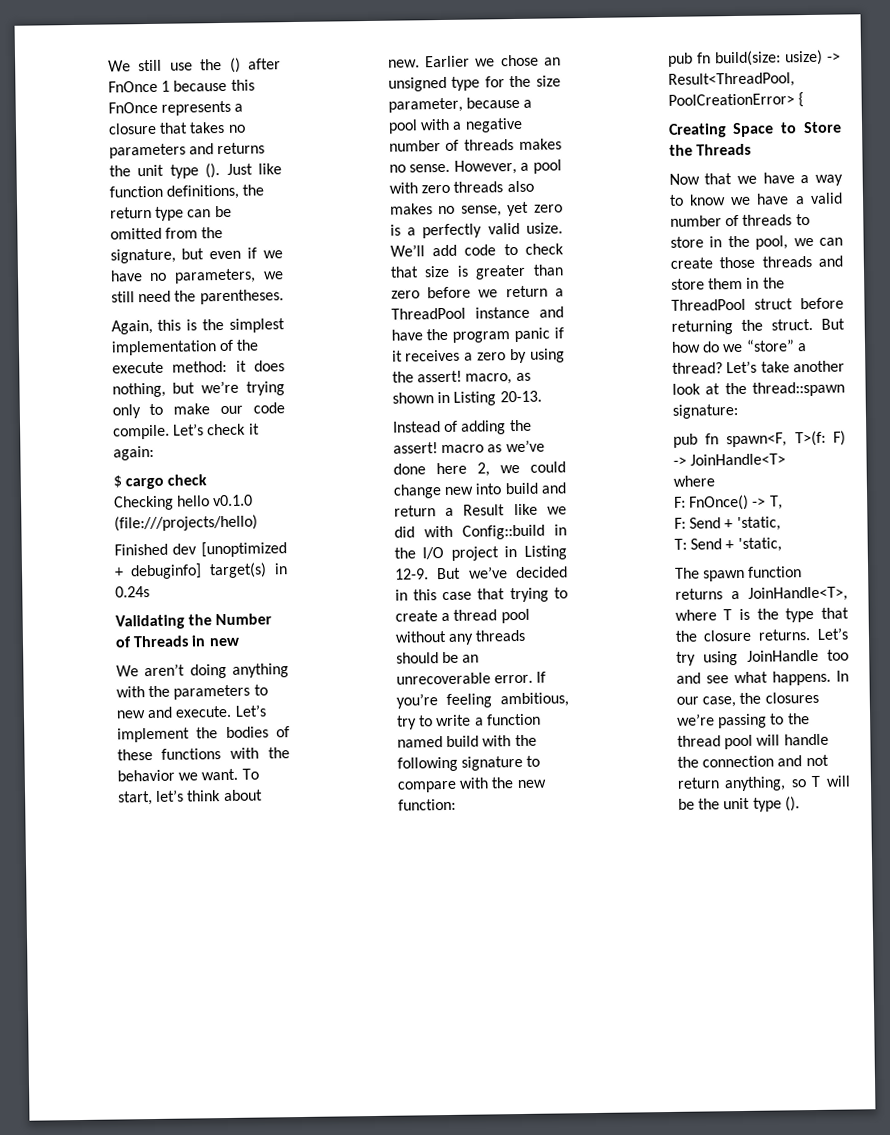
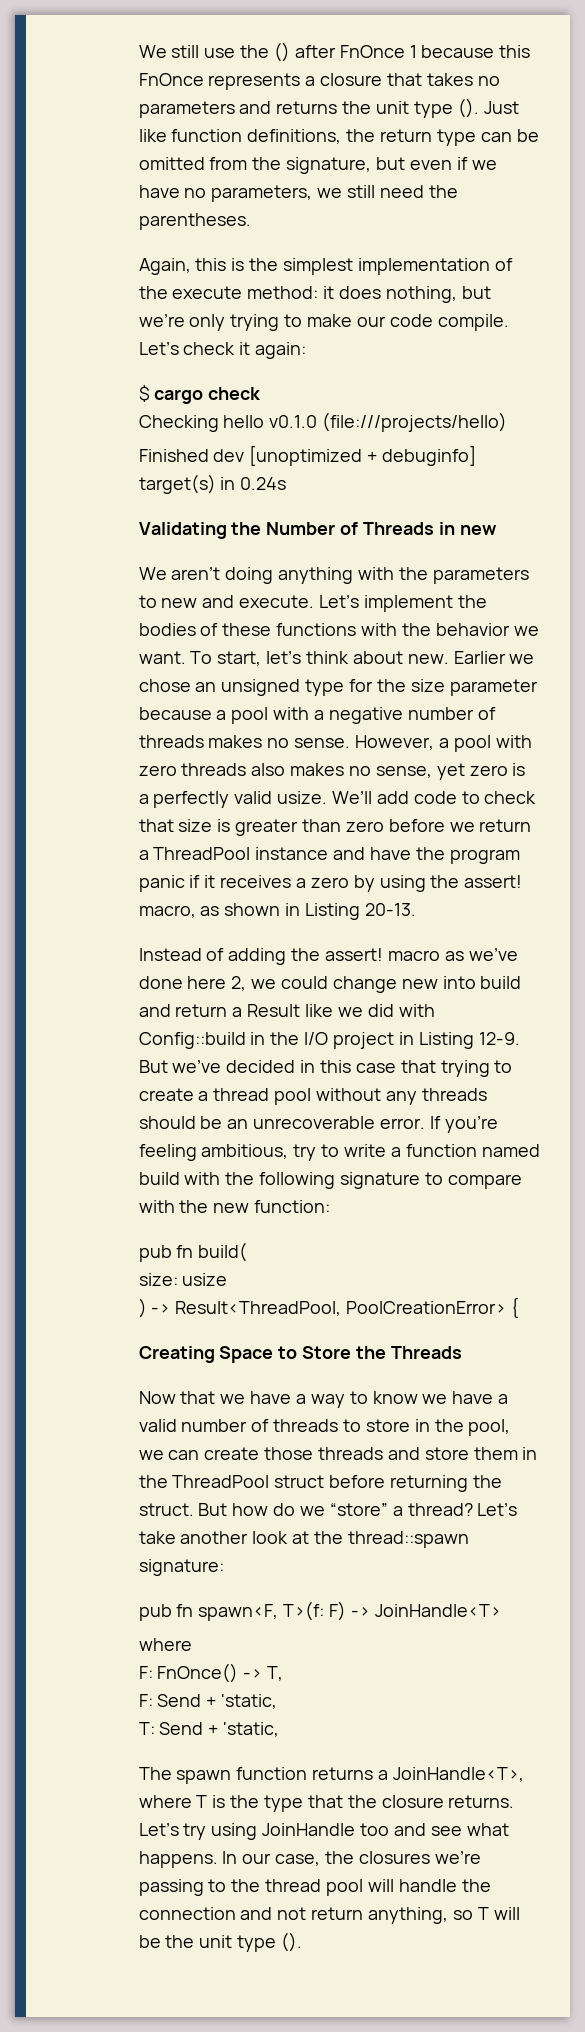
- Again, this is the simplest implementation of the execute method: it does nothing, but we’re trying only to make our code compile.
+ Again, this is the simplest implementation of the execute method: it does nothing, but we’re only trying to make our code compile.
- Earlier we chose an unsigned type for the size parameter, because a pool with a negative number of threads makes no sense.
+ Earlier we chose an unsigned type for the size parameter because a pool with a negative number of threads makes no sense.
- pub fn build(size: usize) -> Result<ThreadPool, PoolCreationError> {
+ pub fn build(
+ size: usize
+ ) -> Result<ThreadPool, PoolCreationError> {

